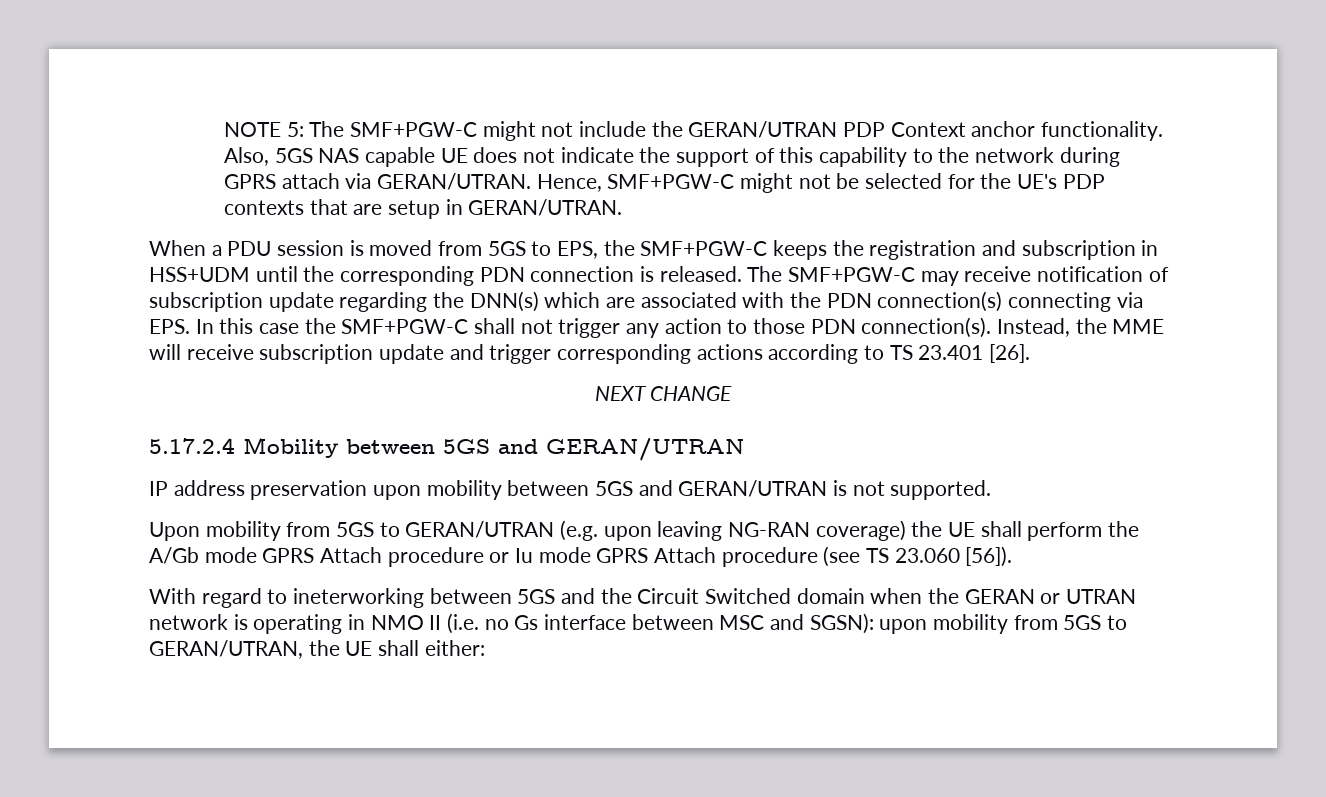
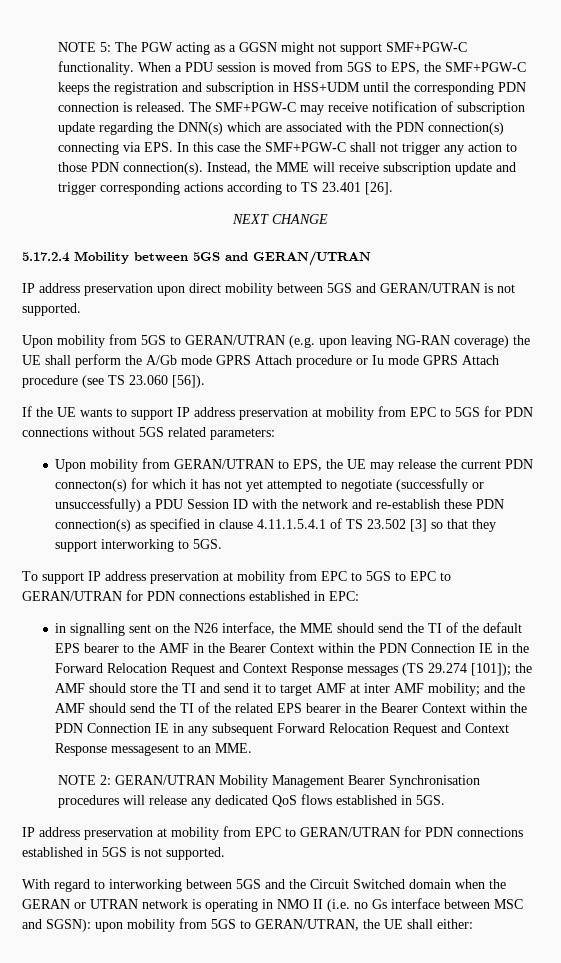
- NOTE 5: The SMF+PGW-C might not include the GERAN/UTRAN PDP Context anchor functionality. Also, 5GS NAS capable UE does not indicate the support of this capability to the network during GPRS attach via GERAN/UTRAN. Hence, SMF+PGW-C might not be selected for the UE's PDP contexts that are setup in GERAN/UTRAN.
- When a PDU session is moved from 5GS to EPS, the SMF+PGW-C keeps the registration and subscription in HSS+UDM until the corresponding PDN connection is released.
+ NOTE 5: The PGW acting as a GGSN might not support SMF+PGW-C functionality. When a PDU session is moved from 5GS to EPS, the SMF+PGW-C keeps the registration and subscription in HSS+UDM until the corresponding PDN connection is released.
- IP address preservation upon mobility between 5GS and GERAN/UTRAN is not supported.
+ IP address preservation upon direct mobility between 5GS and GERAN/UTRAN is not supported.
+ If the UE wants to support IP address preservation at mobility from EPC to 5GS for PDN connections without 5GS related parameters:
+ Upon mobility from GERAN/UTRAN to EPS, the UE may release the current PDN connecton(s) for which it has not yet attempted to negotiate (successfully or unsuccessfully) a PDU Session ID with the network and re-establish these PDN connection(s) as specified in clause 4.11.1.5.4.1 of TS 23.502 [3] so that they support interworking to 5GS.
+ To support IP address preservation at mobility from EPC to 5GS to EPC to GERAN/UTRAN for PDN connections established in EPC:
+ in signalling sent on the N26 interface, the MME should send the TI of the default EPS bearer to the AMF in the Bearer Context within the PDN Connection IE in the Forward Relocation Request and Context Response messages (TS 29.274 [101]); the AMF should store the TI and send it to target AMF at inter AMF mobility; and the AMF should send the TI of the related EPS bearer in the Bearer Context within the PDN Connection IE in any subsequent Forward Relocation Request and Context Response messagesent to an MME.
+ NOTE 2: GERAN/UTRAN Mobility Management Bearer Synchronisation procedures will release any dedicated QoS flows established in 5GS.
+ IP address preservation at mobility from EPC to GERAN/UTRAN for PDN connections established in 5GS is not supported.
- With regard to ineterworking between 5GS and the Circuit Switched domain when the GERAN or UTRAN network is operating in NMO II (i.e. no Gs interface between MSC and SGSN): upon mobility from 5GS to GERAN/UTRAN, the UE shall either:
+ With regard to interworking between 5GS and the Circuit Switched domain when the GERAN or UTRAN network is operating in NMO II (i.e. no Gs interface between MSC and SGSN): upon mobility from 5GS to GERAN/UTRAN, the UE shall either:

